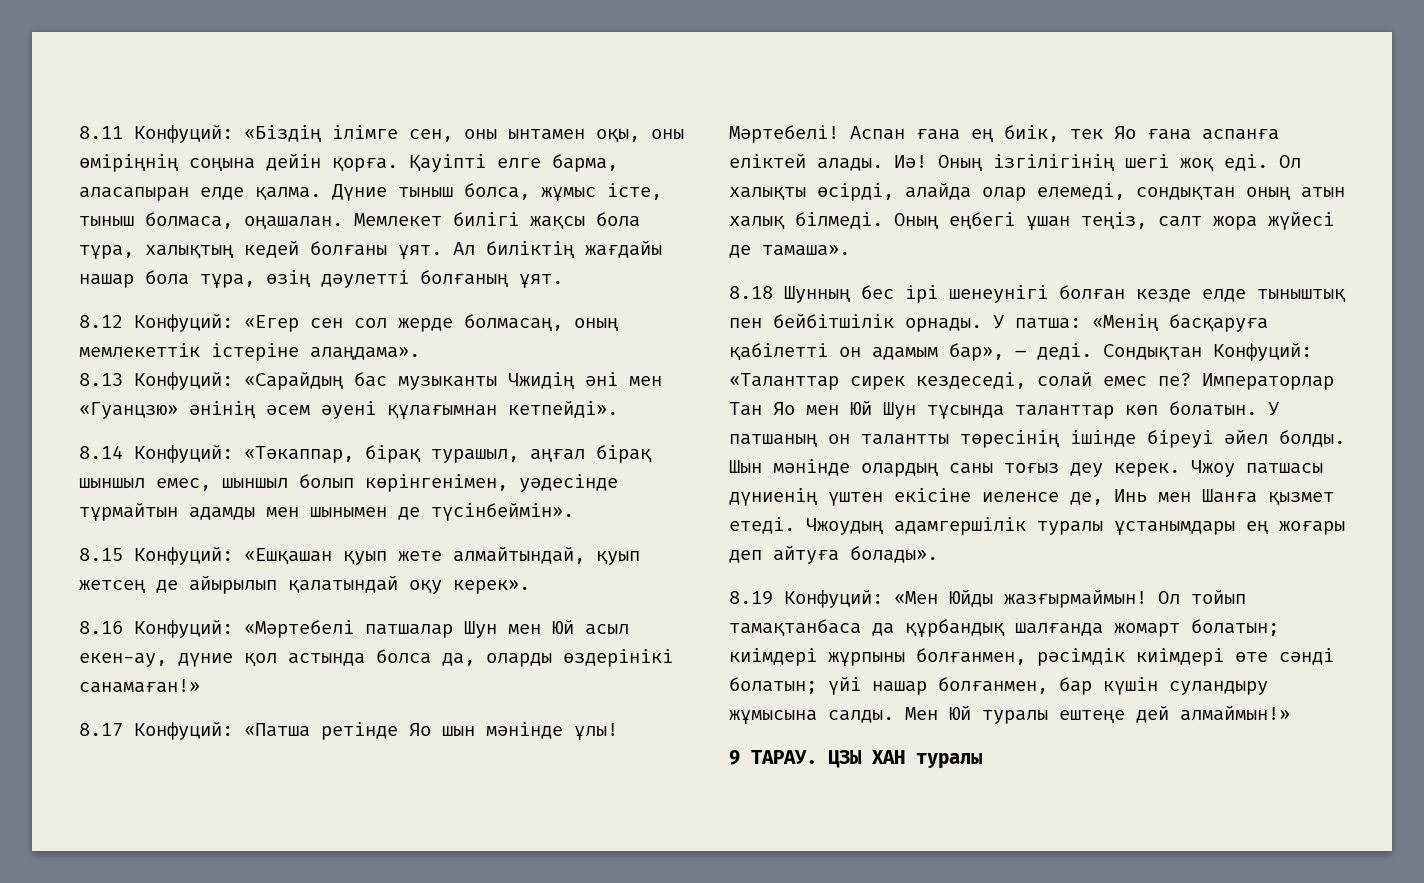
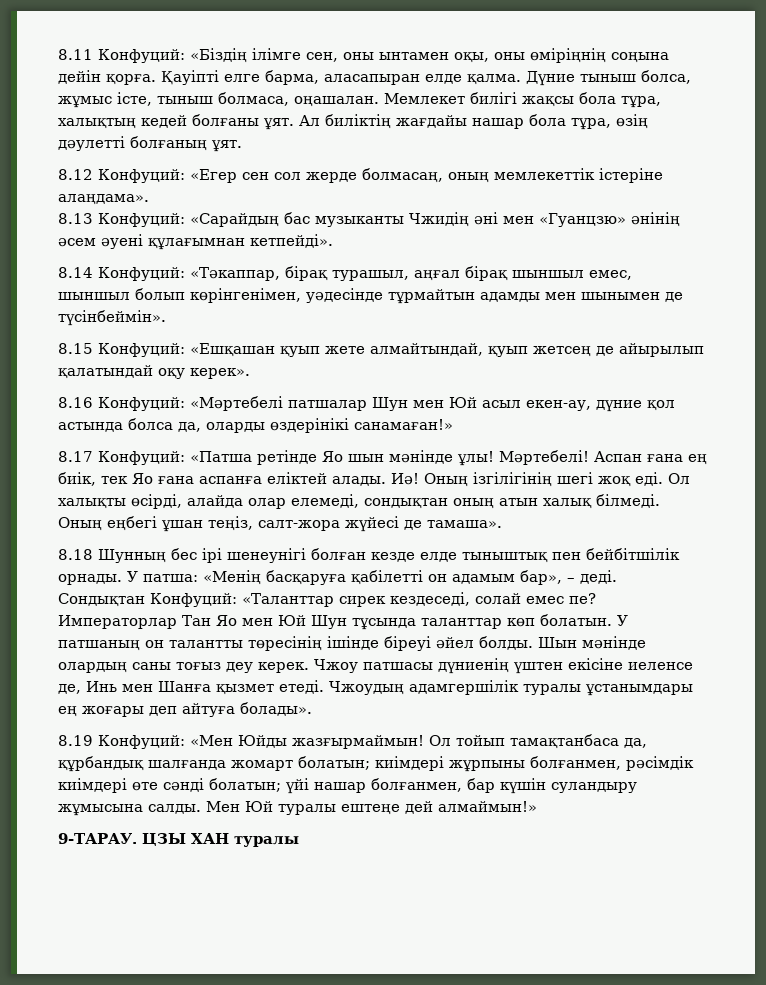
- Оның еңбегі ұшан теңіз, салт жора жүйесі де тамаша».
+ Оның еңбегі ұшан теңіз, салт-жора жүйесі де тамаша».
- Ол тойып тамақтанбаса да құрбандық шалғанда жомарт болатын; киімдері жұрпыны болғанмен, рәсімдік киімдері өте сәнді болатын; үйі нашар болғанмен, бар күшін суландыру жұмысына салды.
+ Ол тойып тамақтанбаса да, құрбандық шалғанда жомарт болатын; киімдері жұрпыны болғанмен, рәсімдік киімдері өте сәнді болатын; үйі нашар болғанмен, бар күшін суландыру жұмысына салды.
- 9 ТАРАУ.
+ 9-ТАРАУ.

